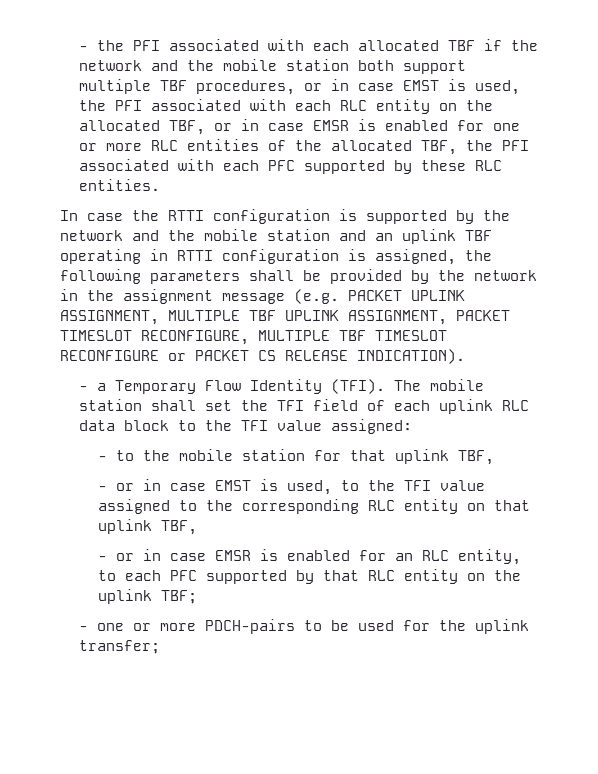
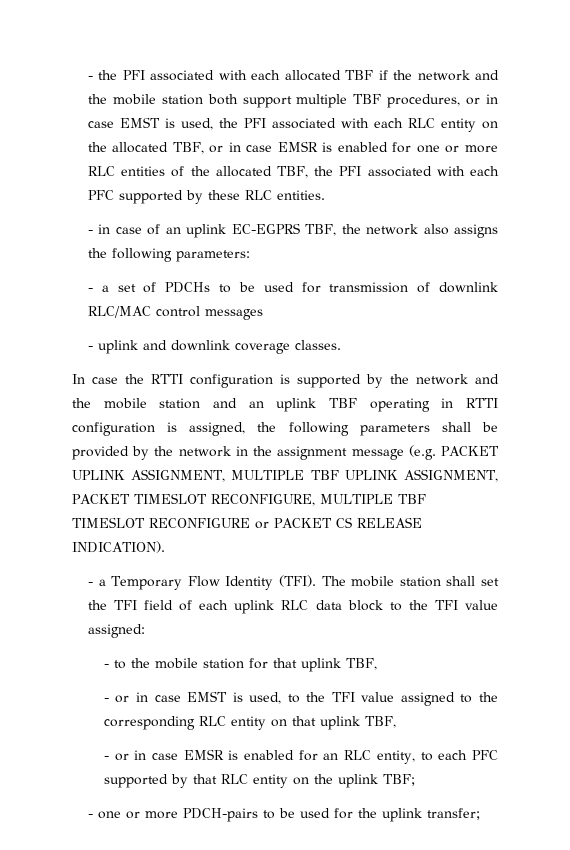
+ - in case of an uplink EC-EGPRS TBF, the network also assigns the following parameters:
+ - a set of PDCHs to be used for transmission of downlink RLC/MAC control messages
+ - uplink and downlink coverage classes.

